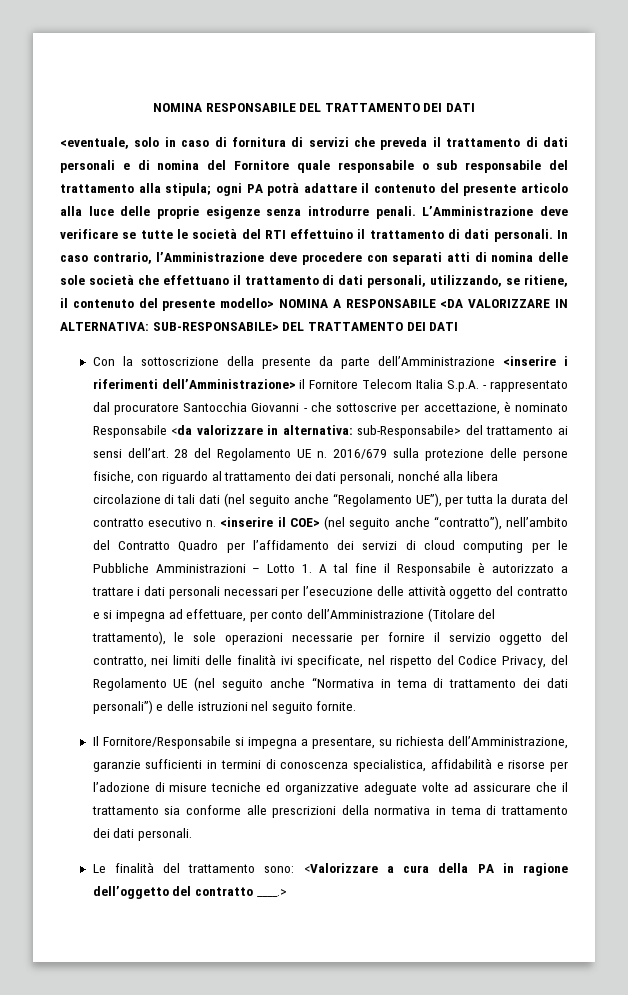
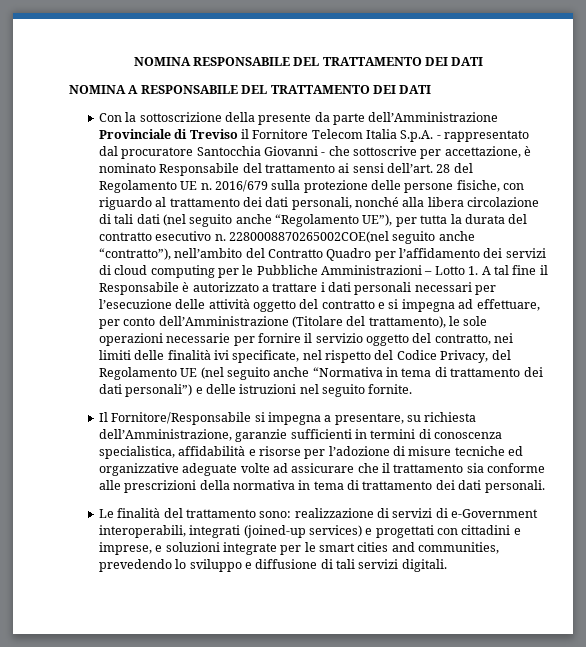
- <eventuale, solo in caso di fornitura di servizi che preveda il trattamento di dati personali e di nomina del Fornitore quale responsabile o sub responsabile del trattamento alla stipula; ogni PA potrà adattare il contenuto del presente articolo alla luce delle proprie esigenze senza introdurre penali. L’Amministrazione deve verificare se tutte le società del RTI effettuino il trattamento di dati personali. In caso contrario, l’Amministrazione deve procedere con separati atti di nomina delle sole società che effettuano il trattamento di dati personali, utilizzando, se ritiene, il contenuto del presente modello> NOMINA A RESPONSABILE <DA VALORIZZARE IN ALTERNATIVA: SUB-RESPONSABILE> DEL TRATTAMENTO DEI DATI
+ NOMINA A RESPONSABILE DEL TRATTAMENTO DEI DATI
- Con la sottoscrizione della presente da parte dell’Amministrazione <inserire i riferimenti dell’Amministrazione> il Fornitore Telecom Italia S.p.A. - rappresentato dal procuratore Santocchia Giovanni - che sottoscrive per accettazione, è nominato Responsabile <da valorizzare in alternativa: sub-Responsabile> del trattamento ai sensi dell’art.
+ Con la sottoscrizione della presente da parte dell’Amministrazione Provinciale di Treviso il Fornitore Telecom Italia S.p.A. - rappresentato dal procuratore Santocchia Giovanni - che sottoscrive per accettazione, è nominato Responsabile del trattamento ai sensi dell’art.
- <inserire il COE> (nel seguito anche “contratto”), nell’ambito del Contratto Quadro per l’affidamento dei servizi di cloud computing per le Pubbliche Amministrazioni – Lotto 1. A tal fine il Responsabile è autorizzato a trattare i dati personali necessari per l’esecuzione delle attività oggetto del contratto e si impegna ad effettuare, per conto dell’Amministrazione (Titolare del trattamento), le sole operazioni necessarie per fornire il servizio oggetto del contratto, nei limiti delle finalità ivi specificate, nel rispetto del Codice Privacy, del Regolamento UE (nel seguito anche “Normativa in tema di trattamento dei dati personali”) e delle istruzioni nel seguito fornite.
+ 2280008870265002COE(nel seguito anche “contratto”), nell’ambito del Contratto Quadro per l’affidamento dei servizi di cloud computing per le Pubbliche Amministrazioni – Lotto 1. A tal fine il Responsabile è autorizzato a trattare i dati personali necessari per l’esecuzione delle attività oggetto del contratto e si impegna ad effettuare, per conto dell’Amministrazione (Titolare del trattamento), le sole operazioni necessarie per fornire il servizio oggetto del contratto, nei limiti delle finalità ivi specificate, nel rispetto del Codice Privacy, del Regolamento UE (nel seguito anche “Normativa in tema di trattamento dei dati personali”) e delle istruzioni nel seguito fornite.
- Le finalità del trattamento sono: <Valorizzare a cura della PA in ragione dell’oggetto del contratto ____.>
+ Le finalità del trattamento sono: realizzazione di servizi di e-Government interoperabili, integrati (joined-up services) e progettati con cittadini e imprese, e soluzioni integrate per le smart cities and communities, prevedendo lo sviluppo e diffusione di tali servizi digitali.

